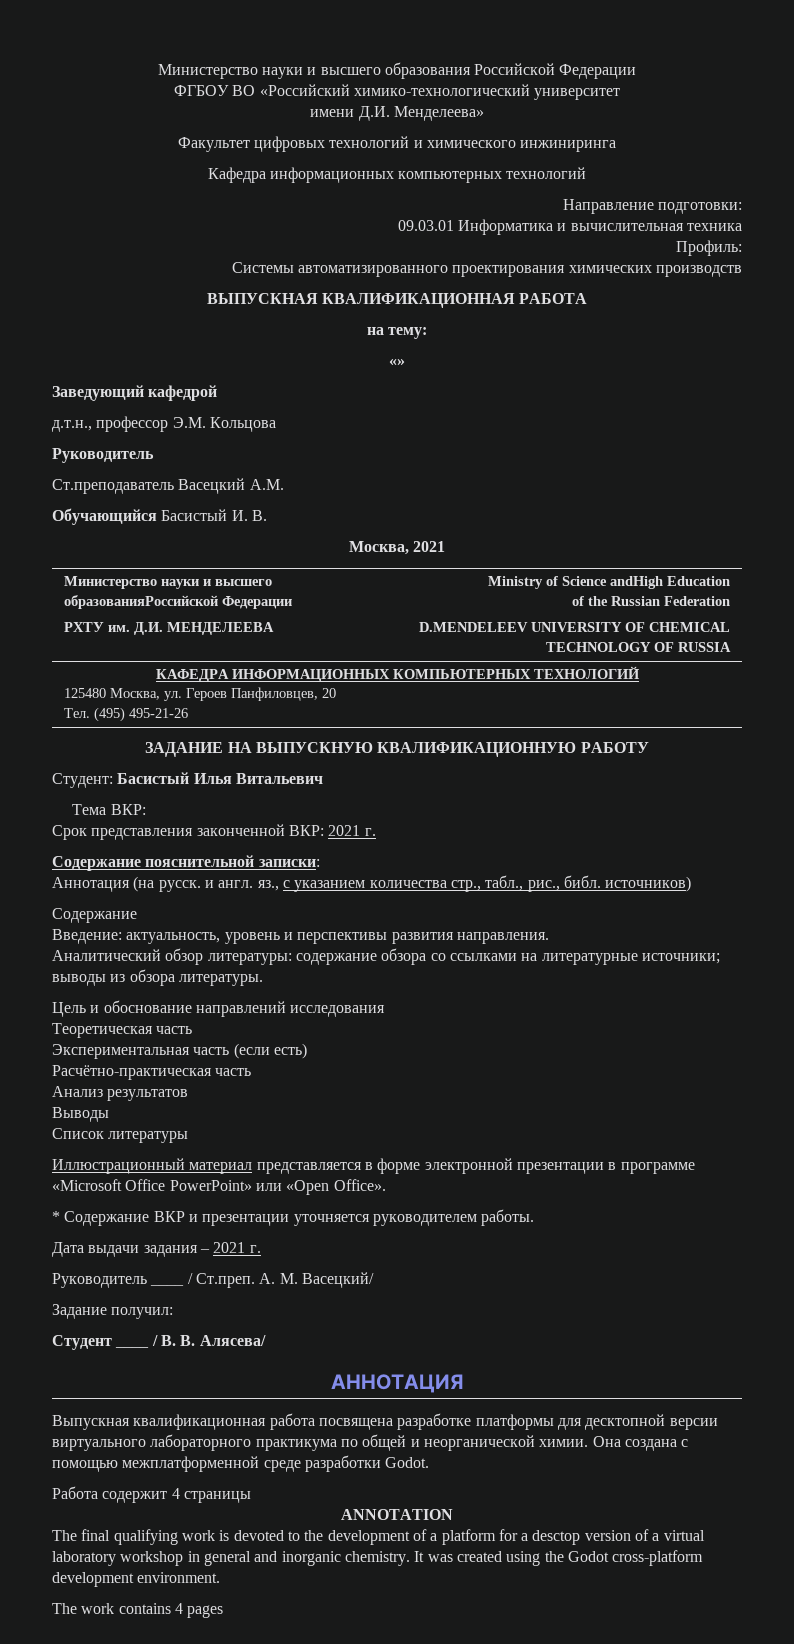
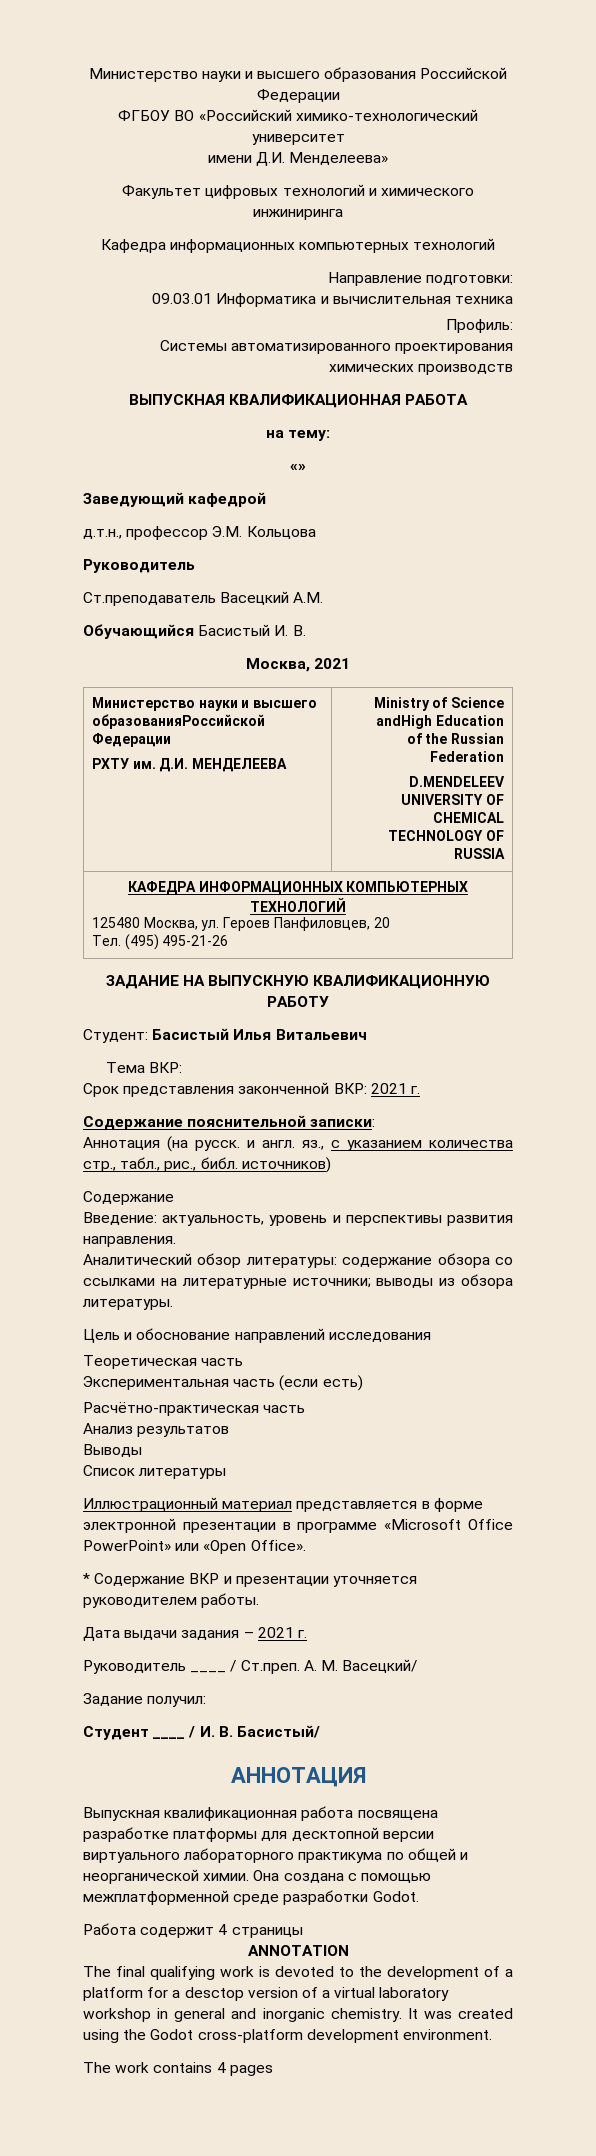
- Студент ____ / В. В. Алясева/
+ Студент ____ / И. В. Басистый/

